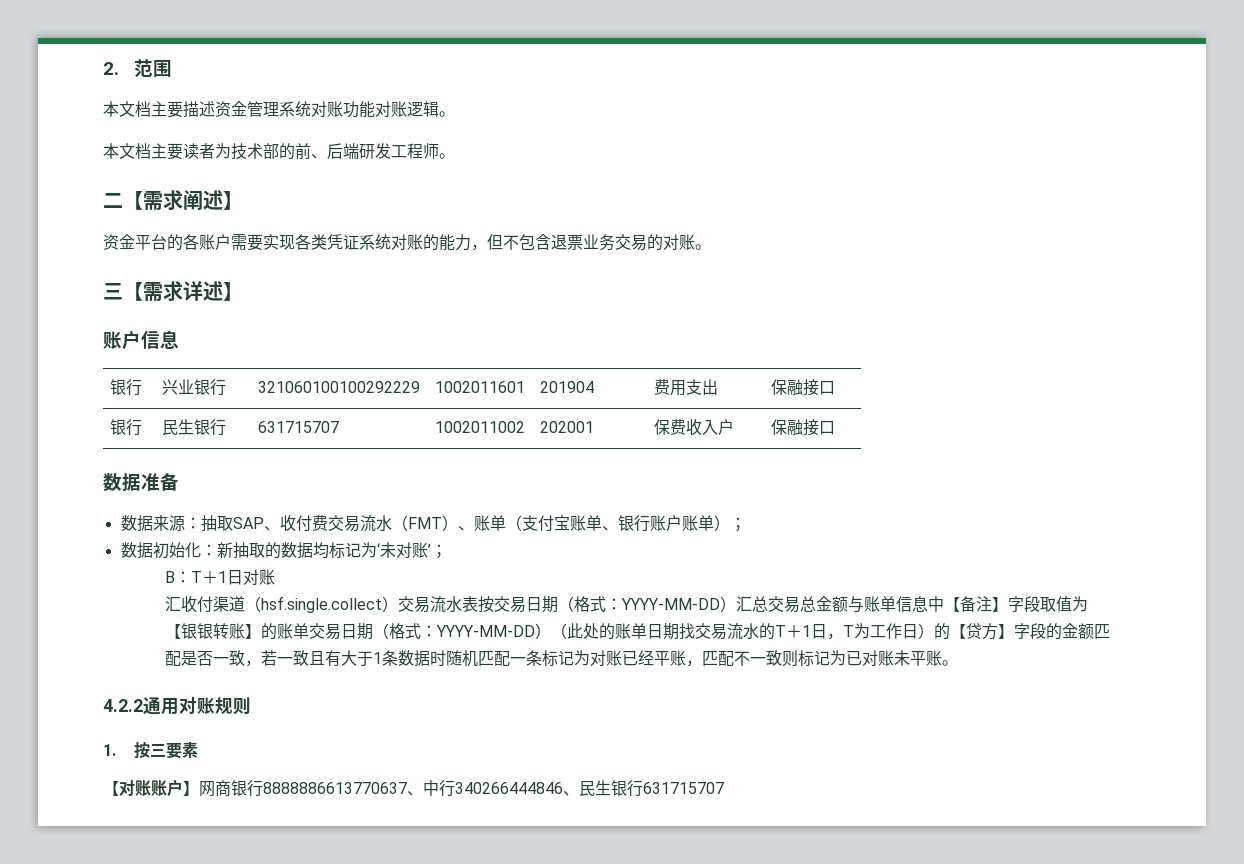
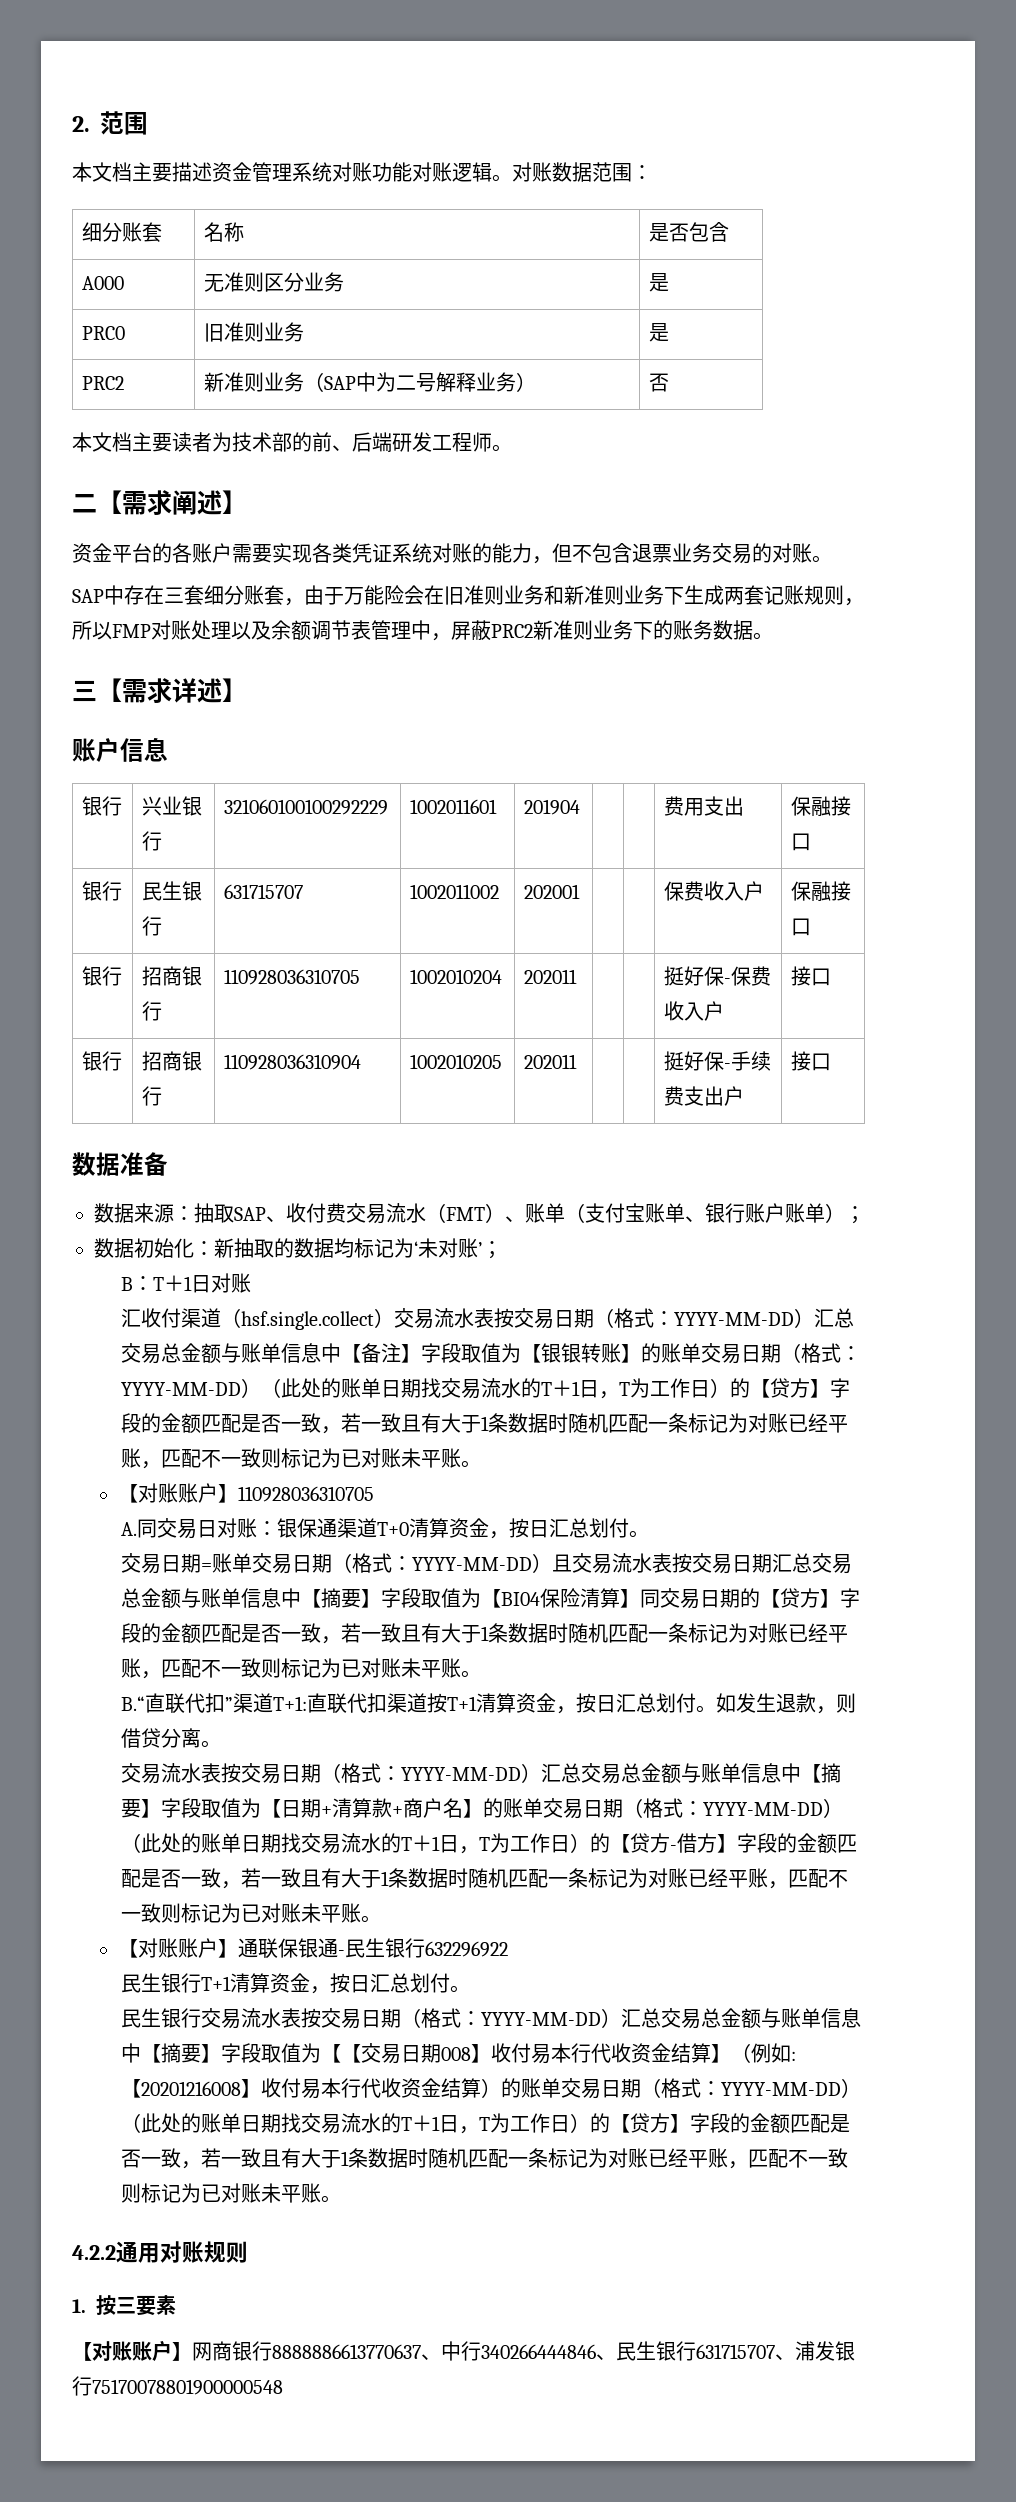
+ 对账数据范围：
+ 细分账套 | 名称 | 是否包含
+ A000 | 无准则区分业务 | 是
+ PRC0 | 旧准则业务 | 是
+ PRC2 | 新准则业务（SAP中为二号解释业务） | 否
+ SAP中存在三套细分账套，由于万能险会在旧准则业务和新准则业务下生成两套记账规则，所以FMP对账处理以及余额调节表管理中，屏蔽PRC2新准则业务下的账务数据。
+ 银行 | 招商银行 | 110928036310705 | 1002010204 | 202011 | | | 挺好保-保费收入户 | 接口
+ 银行 | 招商银行 | 110928036310904 | 1002010205 | 202011 | | | 挺好保-手续费支出户 | 接口
+ 【对账账户】110928036310705
+ A.同交易日对账：银保通渠道T+0清算资金，按日汇总划付。
+ 交易日期=账单交易日期（格式：YYYY-MM-DD）且交易流水表按交易日期汇总交易总金额与账单信息中【摘要】字段取值为【BI04保险清算】同交易日期的【贷方】字段的金额匹配是否一致，若一致且有大于1条数据时随机匹配一条标记为对账已经平账，匹配不一致则标记为已对账未平账。
+ B.“直联代扣”渠道T+1:直联代扣渠道按T+1清算资金，按日汇总划付。如发生退款，则借贷分离。
+ 交易流水表按交易日期（格式：YYYY-MM-DD）汇总交易总金额与账单信息中【摘要】字段取值为【日期+清算款+商户名】的账单交易日期（格式：YYYY-MM-DD）（此处的账单日期找交易流水的T＋1日，T为工作日）的【贷方-借方】字段的金额匹配是否一致，若一致且有大于1条数据时随机匹配一条标记为对账已经平账，匹配不一致则标记为已对账未平账。
+ 【对账账户】通联保银通-民生银行632296922
+ 民生银行T+1清算资金，按日汇总划付。
+ 民生银行交易流水表按交易日期（格式：YYYY-MM-DD）汇总交易总金额与账单信息中【摘要】字段取值为【【交易日期008】收付易本行代收资金结算】（例如:【20201216008】收付易本行代收资金结算）的账单交易日期（格式：YYYY-MM-DD）（此处的账单日期找交易流水的T＋1日，T为工作日）的【贷方】字段的金额匹配是否一致，若一致且有大于1条数据时随机匹配一条标记为对账已经平账，匹配不一致则标记为已对账未平账。
- 【对账账户】网商银行8888886613770637、中行340266444846、民生银行631715707
+ 【对账账户】网商银行8888886613770637、中行340266444846、民生银行631715707、浦发银行75170078801900000548

